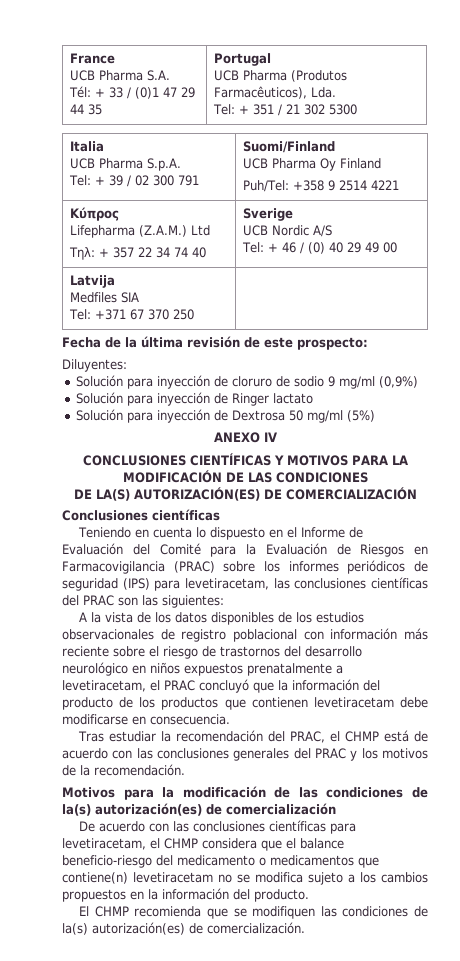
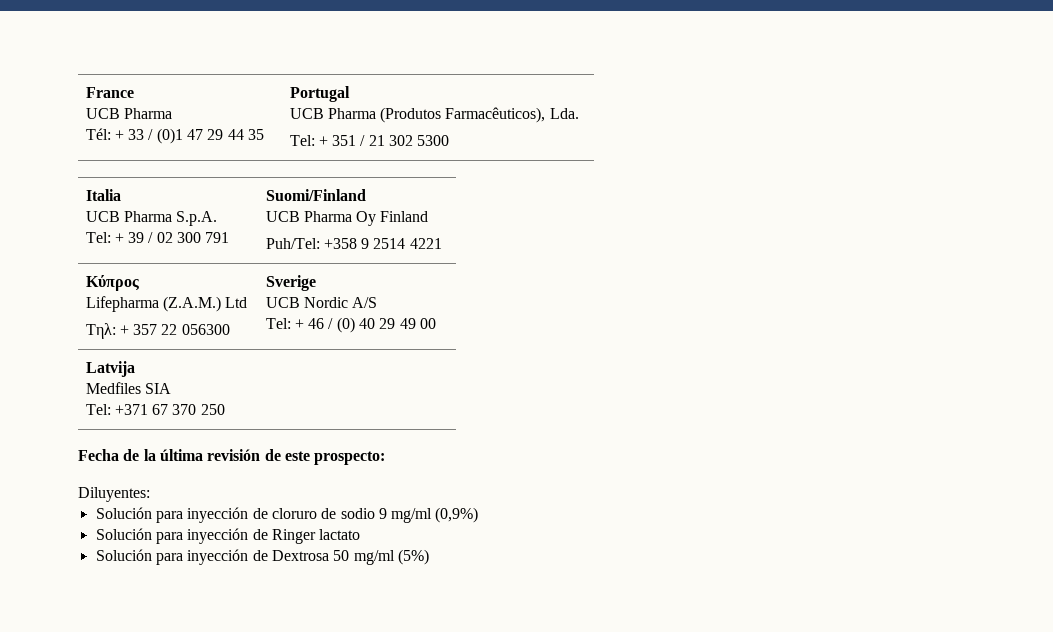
  France
- UCB Pharma S.A.
+ UCB Pharma
  Κύπρος
  Lifepharma (Z.A.M.) Ltd
- Τηλ: + 357 22 34 74 40 | Sverige
+ Τηλ: + 357 22 056300 | Sverige
- ANEXO IV
- CONCLUSIONES CIENTÍFICAS Y MOTIVOS PARA LA MODIFICACIÓN DE LAS CONDICIONES
- DE LA(S) AUTORIZACIÓN(ES) DE COMERCIALIZACIÓN
- Conclusiones científicas
- Teniendo en cuenta lo dispuesto en el Informe de Evaluación del Comité para la Evaluación de Riesgos en Farmacovigilancia (PRAC) sobre los informes periódicos de seguridad (IPS) para levetiracetam, las conclusiones científicas del PRAC son las siguientes:
- A la vista de los datos disponibles de los estudios observacionales de registro poblacional con información más reciente sobre el riesgo de trastornos del desarrollo neurológico en niños expuestos prenatalmente a levetiracetam, el PRAC concluyó que la información del producto de los productos que contienen levetiracetam debe modificarse en consecuencia.
- Tras estudiar la recomendación del PRAC, el CHMP está de acuerdo con las conclusiones generales del PRAC y los motivos de la recomendación.
- Motivos para la modificación de las condiciones de la(s) autorización(es) de comercialización
- De acuerdo con las conclusiones científicas para levetiracetam, el CHMP considera que el balance beneficio-riesgo del medicamento o medicamentos que contiene(n) levetiracetam no se modifica sujeto a los cambios propuestos en la información del producto.
- El CHMP recomienda que se modifiquen las condiciones de la(s) autorización(es) de comercialización.

